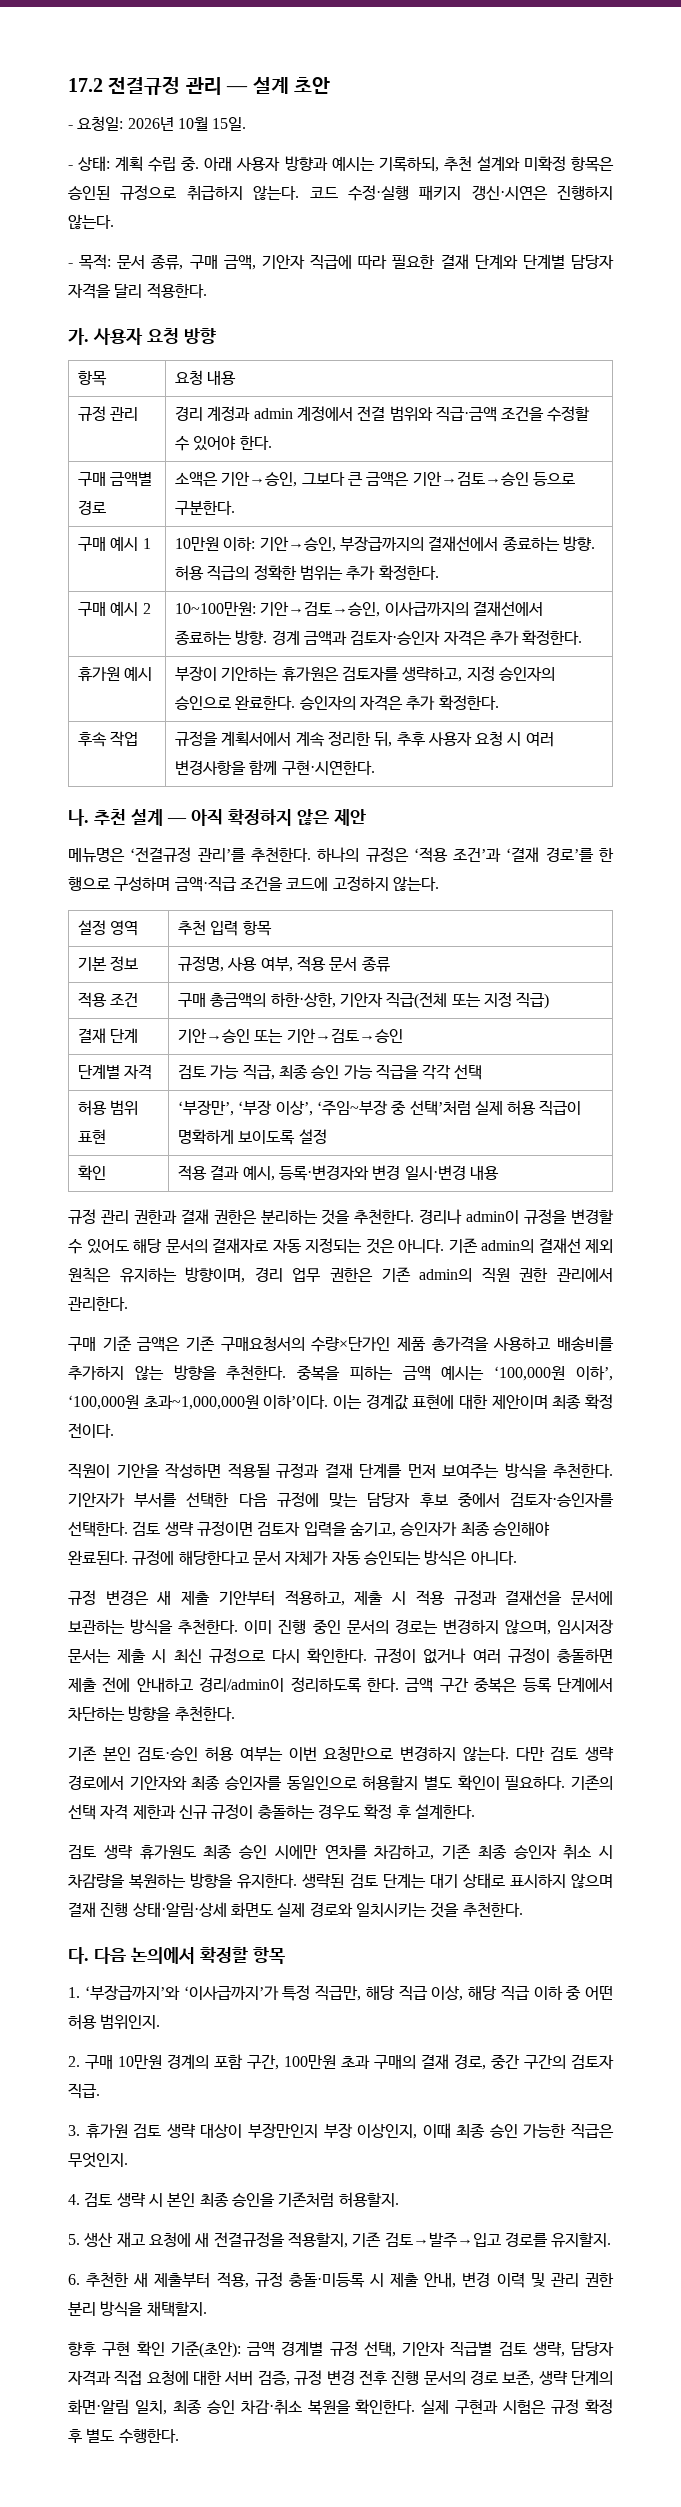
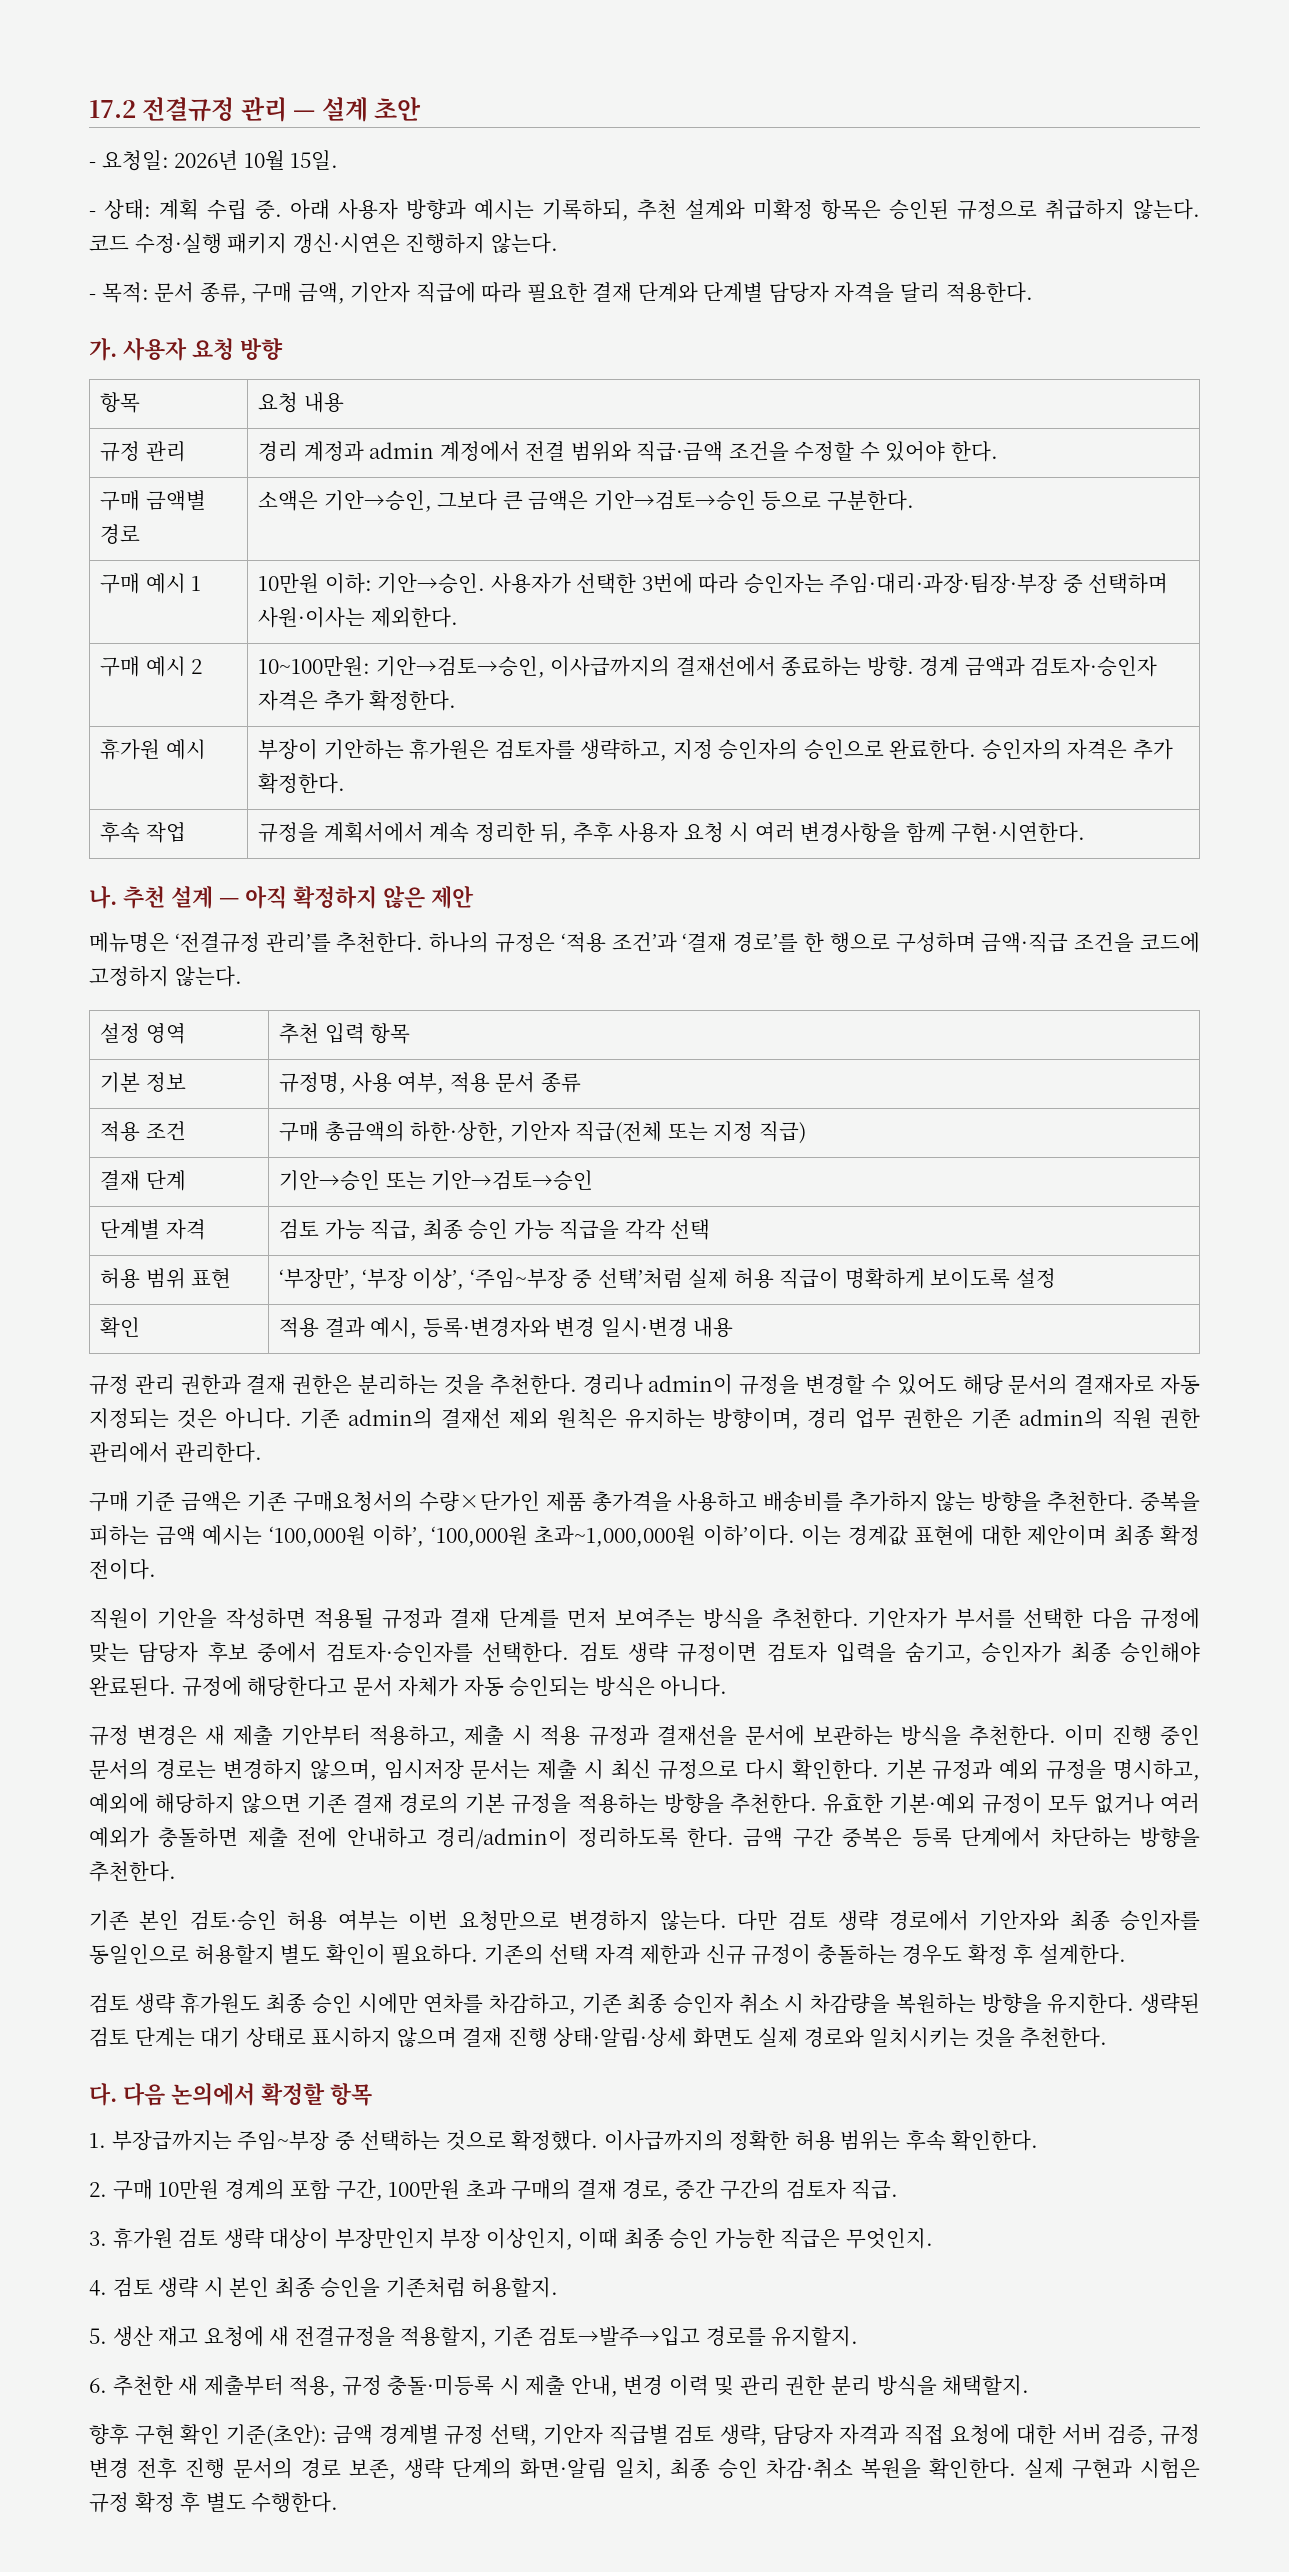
- 구매 예시 1 | 10만원 이하: 기안→승인, 부장급까지의 결재선에서 종료하는 방향. 허용 직급의 정확한 범위는 추가 확정한다.
+ 구매 예시 1 | 10만원 이하: 기안→승인. 사용자가 선택한 3번에 따라 승인자는 주임·대리·과장·팀장·부장 중 선택하며 사원·이사는 제외한다.
- 규정이 없거나 여러 규정이 충돌하면 제출 전에 안내하고 경리/admin이 정리하도록 한다.
+ 기본 규정과 예외 규정을 명시하고, 예외에 해당하지 않으면 기존 결재 경로의 기본 규정을 적용하는 방향을 추천한다. 유효한 기본·예외 규정이 모두 없거나 여러 예외가 충돌하면 제출 전에 안내하고 경리/admin이 정리하도록 한다.
- 1. ‘부장급까지’와 ‘이사급까지’가 특정 직급만, 해당 직급 이상, 해당 직급 이하 중 어떤 허용 범위인지.
+ 1. 부장급까지는 주임~부장 중 선택하는 것으로 확정했다. 이사급까지의 정확한 허용 범위는 후속 확인한다.

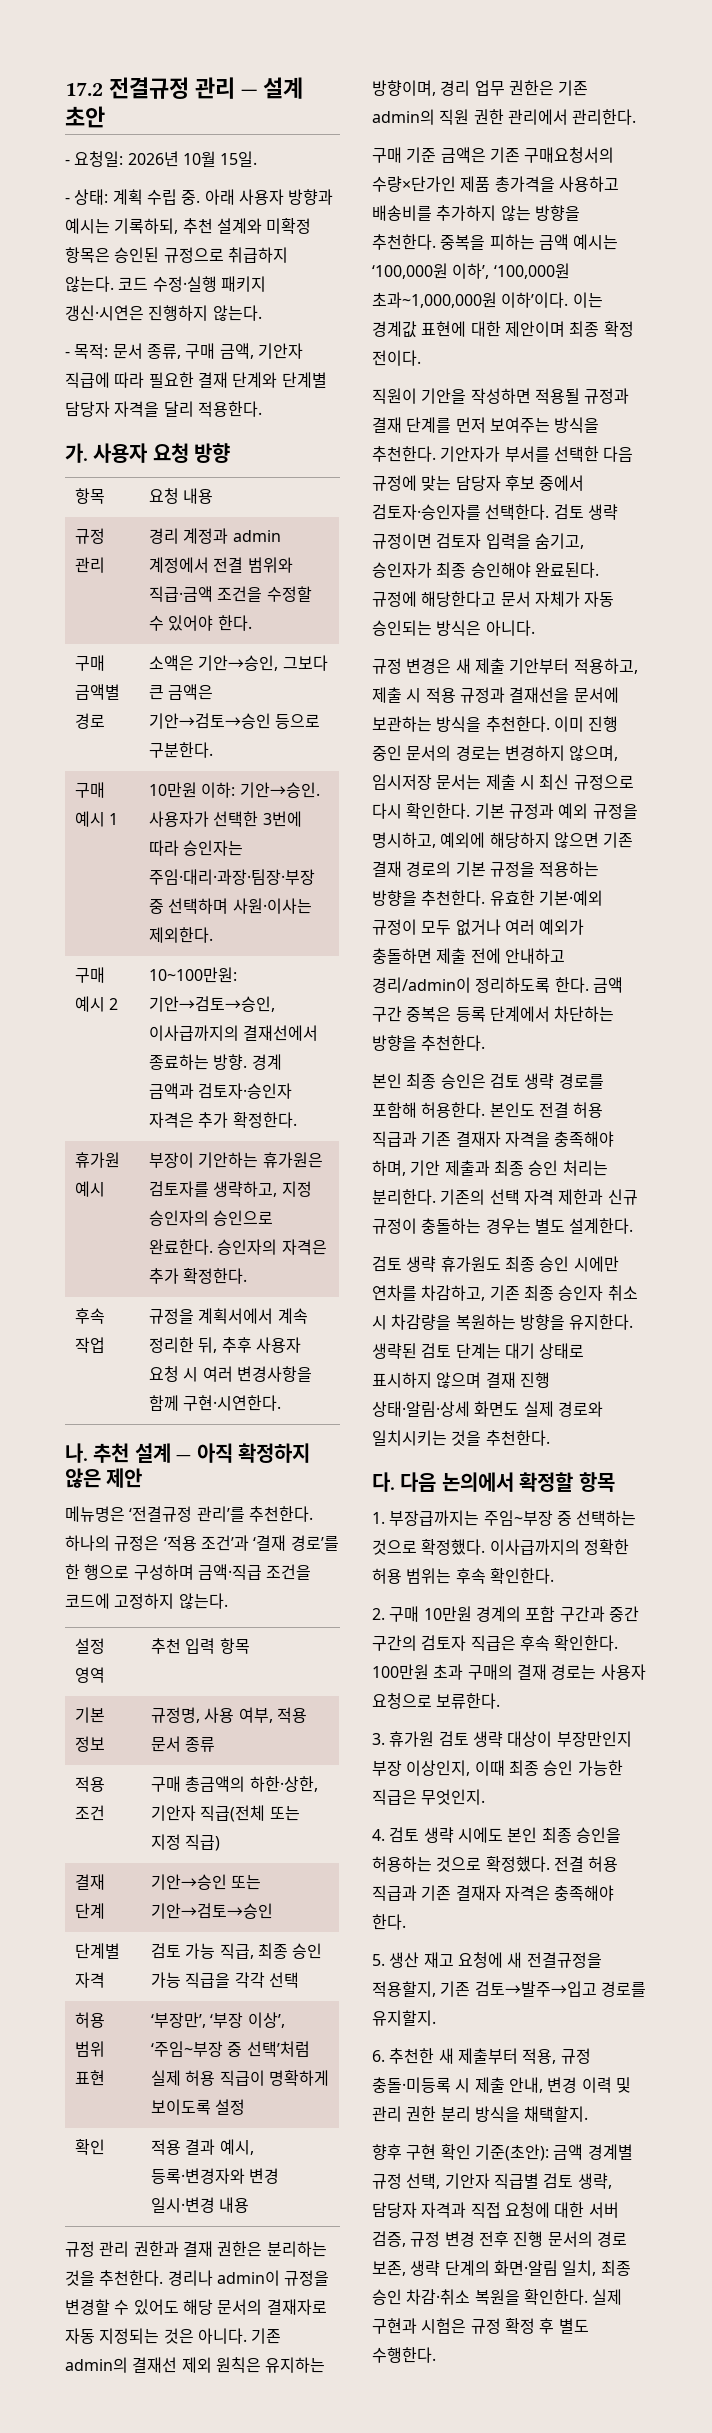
- 기존 본인 검토·승인 허용 여부는 이번 요청만으로 변경하지 않는다. 다만 검토 생략 경로에서 기안자와 최종 승인자를 동일인으로 허용할지 별도 확인이 필요하다.
+ 본인 최종 승인은 검토 생략 경로를 포함해 허용한다. 본인도 전결 허용 직급과 기존 결재자 자격을 충족해야 하며, 기안 제출과 최종 승인 처리는 분리한다.
- 기존의 선택 자격 제한과 신규 규정이 충돌하는 경우도 확정 후 설계한다.
+ 기존의 선택 자격 제한과 신규 규정이 충돌하는 경우는 별도 설계한다.
- 2. 구매 10만원 경계의 포함 구간, 100만원 초과 구매의 결재 경로, 중간 구간의 검토자 직급.
+ 2. 구매 10만원 경계의 포함 구간과 중간 구간의 검토자 직급은 후속 확인한다. 100만원 초과 구매의 결재 경로는 사용자 요청으로 보류한다.
- 4. 검토 생략 시 본인 최종 승인을 기존처럼 허용할지.
+ 4. 검토 생략 시에도 본인 최종 승인을 허용하는 것으로 확정했다. 전결 허용 직급과 기존 결재자 자격은 충족해야 한다.

